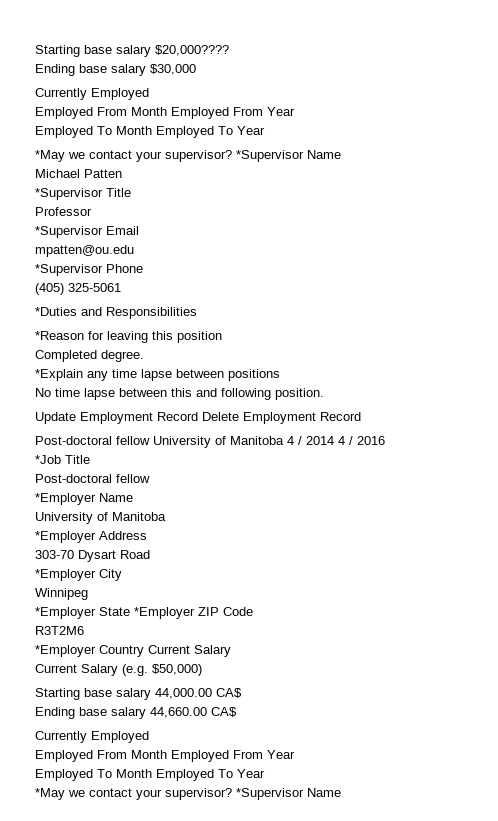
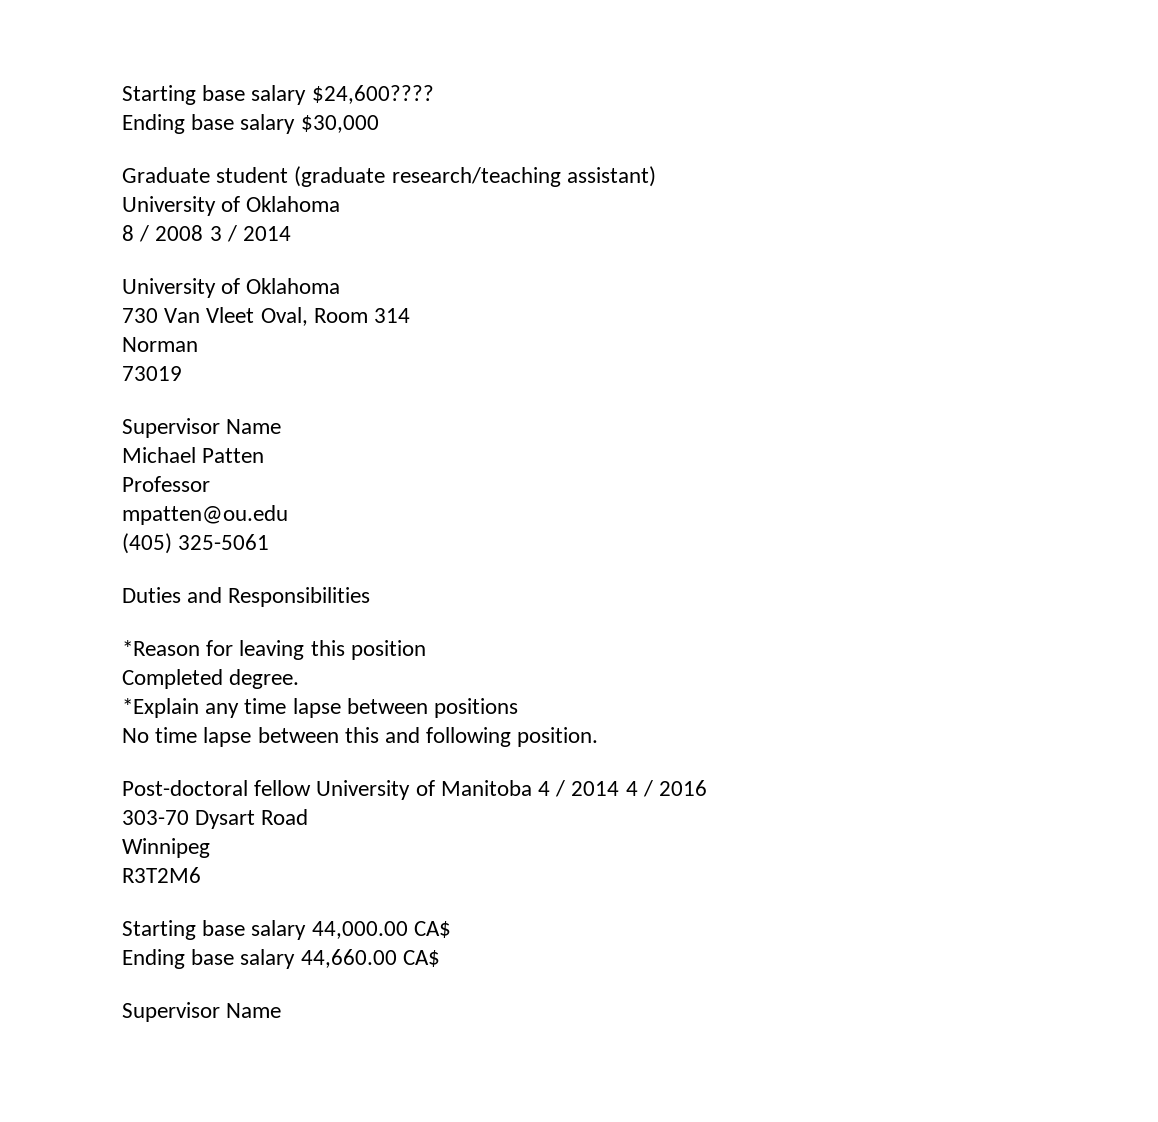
- Starting base salary $20,000????
+ Starting base salary $24,600????
  Ending base salary $30,000
- Currently Employed
- Employed From Month Employed From Year
- Employed To Month Employed To Year
- *May we contact your supervisor? *Supervisor Name
+ Graduate student (graduate research/teaching assistant)
+ University of Oklahoma
+ 8 / 2008 3 / 2014
+ University of Oklahoma
+ 730 Van Vleet Oval, Room 314
+ Norman
+ 73019
+ Supervisor Name
- *Supervisor Title
- *Supervisor Email
- *Supervisor Phone
- *Duties and Responsibilities
+ Duties and Responsibilities
- Update Employment Record Delete Employment Record
- *Job Title
- Post-doctoral fellow
- *Employer Name
- University of Manitoba
- *Employer Address
- *Employer City
- *Employer State *Employer ZIP Code
  R3T2M6
- *Employer Country Current Salary
- Current Salary (e.g. $50,000)
  Ending base salary 44,660.00 CA$
- Currently Employed
- Employed From Month Employed From Year
- Employed To Month Employed To Year
- *May we contact your supervisor? *Supervisor Name
+ Supervisor Name

